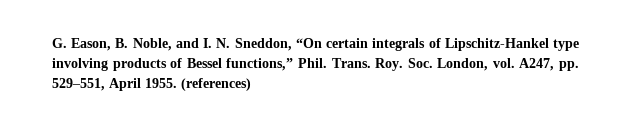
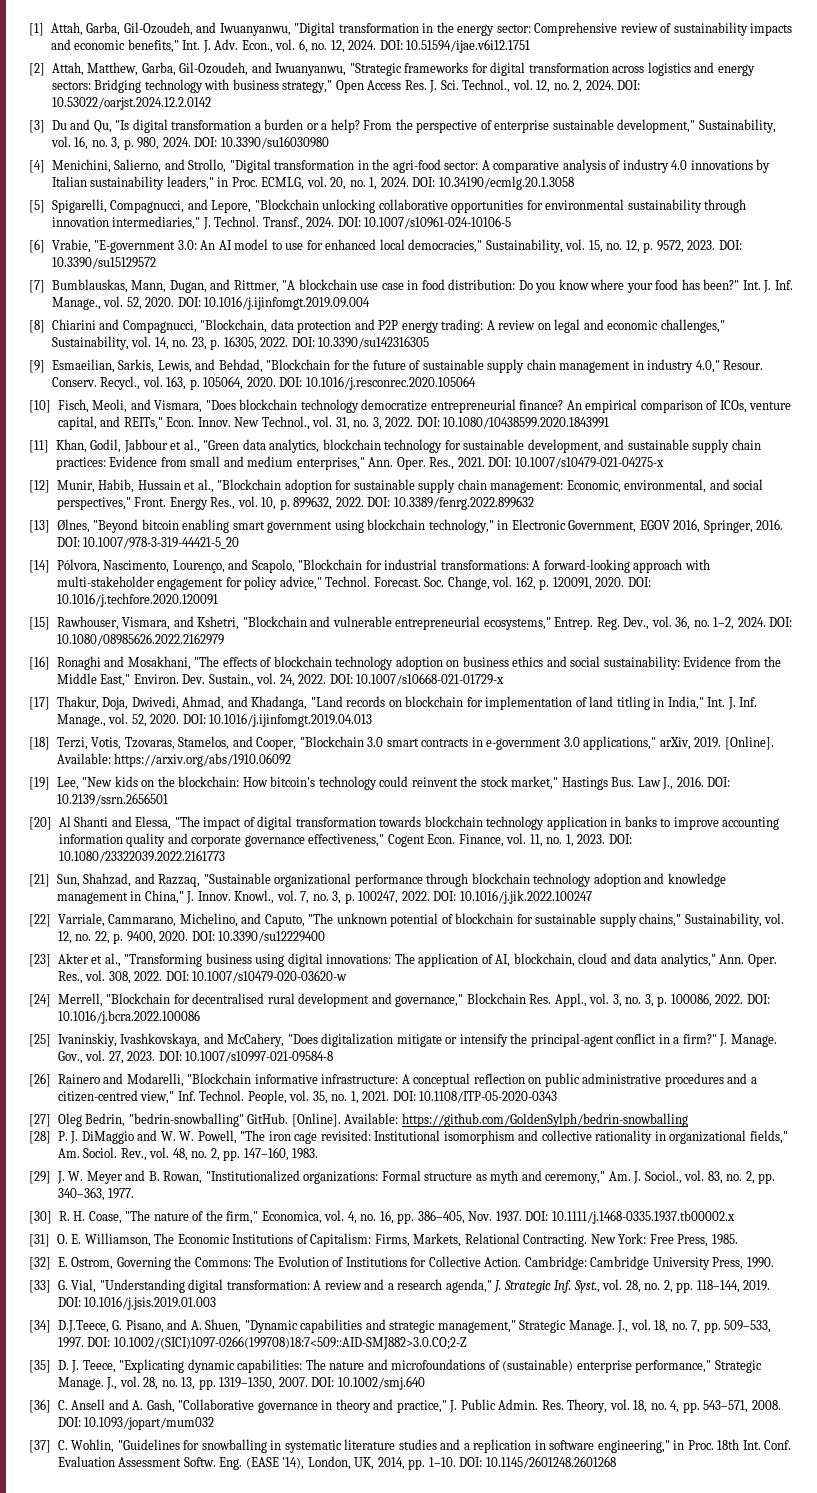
- G. Eason, B. Noble, and I. N. Sneddon, “On certain integrals of Lipschitz-Hankel type involving products of Bessel functions,” Phil. Trans. Roy. Soc. London, vol. A247, pp. 529–551, April 1955. (references)
+ [1] Attah, Garba, Gil-Ozoudeh, and Iwuanyanwu, "Digital transformation in the energy sector: Comprehensive review of sustainability impacts and economic benefits," Int. J. Adv. Econ., vol. 6, no. 12, 2024. DOI: 10.51594/ijae.v6i12.1751
+ [2] Attah, Matthew, Garba, Gil-Ozoudeh, and Iwuanyanwu, "Strategic frameworks for digital transformation across logistics and energy sectors: Bridging technology with business strategy," Open Access Res. J. Sci. Technol., vol. 12, no. 2, 2024. DOI: 10.53022/oarjst.2024.12.2.0142
+ [3] Du and Qu, "Is digital transformation a burden or a help? From the perspective of enterprise sustainable development," Sustainability, vol. 16, no. 3, p. 980, 2024. DOI: 10.3390/su16030980
+ [4] Menichini, Salierno, and Strollo, "Digital transformation in the agri-food sector: A comparative analysis of industry 4.0 innovations by Italian sustainability leaders," in Proc. ECMLG, vol. 20, no. 1, 2024. DOI: 10.34190/ecmlg.20.1.3058
+ [5] Spigarelli, Compagnucci, and Lepore, "Blockchain unlocking collaborative opportunities for environmental sustainability through innovation intermediaries," J. Technol. Transf., 2024. DOI: 10.1007/s10961-024-10106-5
+ [6] Vrabie, "E-government 3.0: An AI model to use for enhanced local democracies," Sustainability, vol. 15, no. 12, p. 9572, 2023. DOI: 10.3390/su15129572
+ [7] Bumblauskas, Mann, Dugan, and Rittmer, "A blockchain use case in food distribution: Do you know where your food has been?" Int. J. Inf. Manage., vol. 52, 2020. DOI: 10.1016/j.ijinfomgt.2019.09.004
+ [8] Chiarini and Compagnucci, "Blockchain, data protection and P2P energy trading: A review on legal and economic challenges," Sustainability, vol. 14, no. 23, p. 16305, 2022. DOI: 10.3390/su142316305
+ [9] Esmaeilian, Sarkis, Lewis, and Behdad, "Blockchain for the future of sustainable supply chain management in industry 4.0," Resour. Conserv. Recycl., vol. 163, p. 105064, 2020. DOI: 10.1016/j.resconrec.2020.105064
+ [10] Fisch, Meoli, and Vismara, "Does blockchain technology democratize entrepreneurial finance? An empirical comparison of ICOs, venture capital, and REITs," Econ. Innov. New Technol., vol. 31, no. 3, 2022. DOI: 10.1080/10438599.2020.1843991
+ [11] Khan, Godil, Jabbour et al., "Green data analytics, blockchain technology for sustainable development, and sustainable supply chain practices: Evidence from small and medium enterprises," Ann. Oper. Res., 2021. DOI: 10.1007/s10479-021-04275-x
+ [12] Munir, Habib, Hussain et al., "Blockchain adoption for sustainable supply chain management: Economic, environmental, and social perspectives," Front. Energy Res., vol. 10, p. 899632, 2022. DOI: 10.3389/fenrg.2022.899632
+ [13] Ølnes, "Beyond bitcoin enabling smart government using blockchain technology," in Electronic Government, EGOV 2016, Springer, 2016. DOI: 10.1007/978-3-319-44421-5_20
+ [14] Pólvora, Nascimento, Lourenço, and Scapolo, "Blockchain for industrial transformations: A forward-looking approach with multi-stakeholder engagement for policy advice," Technol. Forecast. Soc. Change, vol. 162, p. 120091, 2020. DOI: 10.1016/j.techfore.2020.120091
+ [15] Rawhouser, Vismara, and Kshetri, "Blockchain and vulnerable entrepreneurial ecosystems," Entrep. Reg. Dev., vol. 36, no. 1–2, 2024. DOI: 10.1080/08985626.2022.2162979
+ [16] Ronaghi and Mosakhani, "The effects of blockchain technology adoption on business ethics and social sustainability: Evidence from the Middle East," Environ. Dev. Sustain., vol. 24, 2022. DOI: 10.1007/s10668-021-01729-x
+ [17] Thakur, Doja, Dwivedi, Ahmad, and Khadanga, "Land records on blockchain for implementation of land titling in India," Int. J. Inf. Manage., vol. 52, 2020. DOI: 10.1016/j.ijinfomgt.2019.04.013
+ [18] Terzi, Votis, Tzovaras, Stamelos, and Cooper, "Blockchain 3.0 smart contracts in e-government 3.0 applications," arXiv, 2019. [Online]. Available: https://arxiv.org/abs/1910.06092
+ [19] Lee, "New kids on the blockchain: How bitcoin's technology could reinvent the stock market," Hastings Bus. Law J., 2016. DOI: 10.2139/ssrn.2656501
+ [20] Al Shanti and Elessa, "The impact of digital transformation towards blockchain technology application in banks to improve accounting information quality and corporate governance effectiveness," Cogent Econ. Finance, vol. 11, no. 1, 2023. DOI: 10.1080/23322039.2022.2161773
+ [21] Sun, Shahzad, and Razzaq, "Sustainable organizational performance through blockchain technology adoption and knowledge management in China," J. Innov. Knowl., vol. 7, no. 3, p. 100247, 2022. DOI: 10.1016/j.jik.2022.100247
+ [22] Varriale, Cammarano, Michelino, and Caputo, "The unknown potential of blockchain for sustainable supply chains," Sustainability, vol. 12, no. 22, p. 9400, 2020. DOI: 10.3390/su12229400
+ [23] Akter et al., "Transforming business using digital innovations: The application of AI, blockchain, cloud and data analytics," Ann. Oper. Res., vol. 308, 2022. DOI: 10.1007/s10479-020-03620-w
+ [24] Merrell, "Blockchain for decentralised rural development and governance," Blockchain Res. Appl., vol. 3, no. 3, p. 100086, 2022. DOI: 10.1016/j.bcra.2022.100086
+ [25] Ivaninskiy, Ivashkovskaya, and McCahery, "Does digitalization mitigate or intensify the principal-agent conflict in a firm?" J. Manage. Gov., vol. 27, 2023. DOI: 10.1007/s10997-021-09584-8
+ [26] Rainero and Modarelli, "Blockchain informative infrastructure: A conceptual reflection on public administrative procedures and a citizen-centred view," Inf. Technol. People, vol. 35, no. 1, 2021. DOI: 10.1108/ITP-05-2020-0343
+ [27] Oleg Bedrin, "bedrin-snowballing" GitHub. [Online]. Available: https://github.com/GoldenSylph/bedrin-snowballing
+ [28] P. J. DiMaggio and W. W. Powell, "The iron cage revisited: Institutional isomorphism and collective rationality in organizational fields," Am. Sociol. Rev., vol. 48, no. 2, pp. 147–160, 1983.
+ [29] J. W. Meyer and B. Rowan, "Institutionalized organizations: Formal structure as myth and ceremony," Am. J. Sociol., vol. 83, no. 2, pp. 340–363, 1977.
+ [30] R. H. Coase, "The nature of the firm," Economica, vol. 4, no. 16, pp. 386–405, Nov. 1937. DOI: 10.1111/j.1468-0335.1937.tb00002.x
+ [31] O. E. Williamson, The Economic Institutions of Capitalism: Firms, Markets, Relational Contracting. New York: Free Press, 1985.
+ [32] E. Ostrom, Governing the Commons: The Evolution of Institutions for Collective Action. Cambridge: Cambridge University Press, 1990.
+ [33] G. Vial, "Understanding digital transformation: A review and a research agenda," J. Strategic Inf. Syst., vol. 28, no. 2, pp. 118–144, 2019. DOI: 10.1016/j.jsis.2019.01.003
+ [34] D.J.Teece, G. Pisano, and A. Shuen, "Dynamic capabilities and strategic management," Strategic Manage. J., vol. 18, no. 7, pp. 509–533, 1997. DOI: 10.1002/(SICI)1097-0266(199708)18:7<509::AID-SMJ882>3.0.CO;2-Z
+ [35] D. J. Teece, "Explicating dynamic capabilities: The nature and microfoundations of (sustainable) enterprise performance," Strategic Manage. J., vol. 28, no. 13, pp. 1319–1350, 2007. DOI: 10.1002/smj.640
+ [36] C. Ansell and A. Gash, "Collaborative governance in theory and practice," J. Public Admin. Res. Theory, vol. 18, no. 4, pp. 543–571, 2008. DOI: 10.1093/jopart/mum032
+ [37] C. Wohlin, "Guidelines for snowballing in systematic literature studies and a replication in software engineering," in Proc. 18th Int. Conf. Evaluation Assessment Softw. Eng. (EASE '14), London, UK, 2014, pp. 1–10. DOI: 10.1145/2601248.2601268

